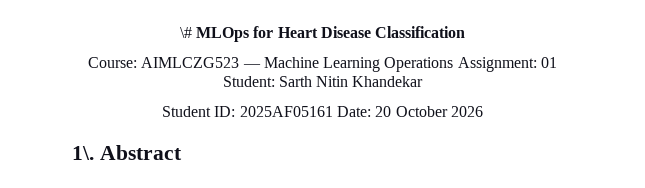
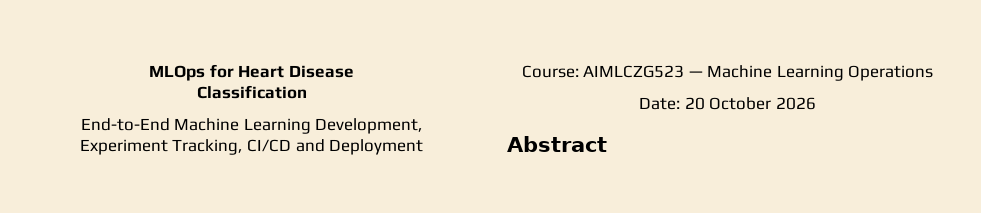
- \# MLOps for Heart Disease Classification
+ MLOps for Heart Disease
+ Classification
+ End-to-End Machine Learning Development,
+ Experiment Tracking, CI/CD and Deployment
- Course: AIMLCZG523 — Machine Learning Operations Assignment: 01 Student: Sarth Nitin Khandekar
- Student ID: 2025AF05161 Date: 20 October 2026
+ Course: AIMLCZG523 — Machine Learning Operations
+ Date: 20 October 2026
- 1\.

